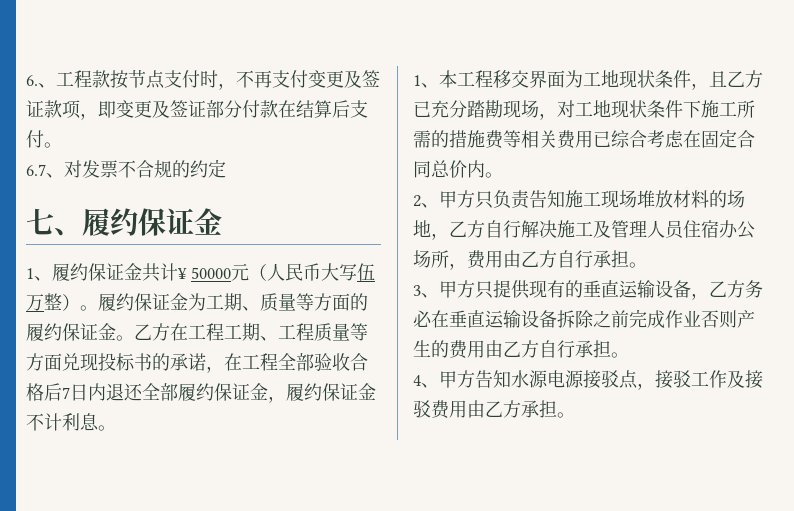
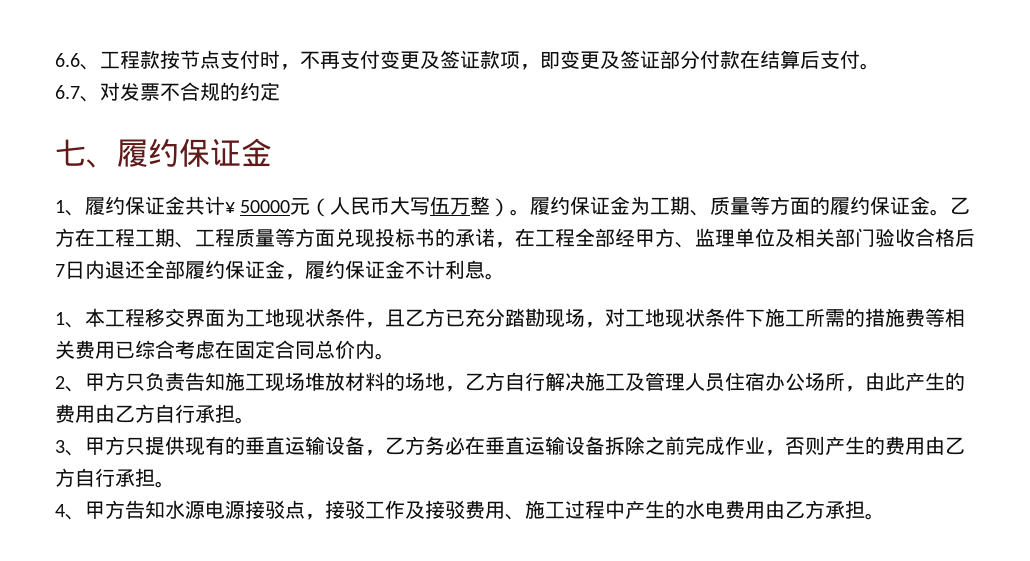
- 6.、工程款按节点支付时，不再支付变更及签证款项，即变更及签证部分付款在结算后支付。
+ 6.6、工程款按节点支付时，不再支付变更及签证款项，即变更及签证部分付款在结算后支付。
- 乙方在工程工期、工程质量等方面兑现投标书的承诺，在工程全部验收合格后7日内退还全部履约保证金，履约保证金不计利息。
+ 乙方在工程工期、工程质量等方面兑现投标书的承诺，在工程全部经甲方、监理单位及相关部门验收合格后7日内退还全部履约保证金，履约保证金不计利息。
- 2、甲方只负责告知施工现场堆放材料的场地，乙方自行解决施工及管理人员住宿办公场所，费用由乙方自行承担。
+ 2、甲方只负责告知施工现场堆放材料的场地，乙方自行解决施工及管理人员住宿办公场所，由此产生的费用由乙方自行承担。
- 3、甲方只提供现有的垂直运输设备，乙方务必在垂直运输设备拆除之前完成作业否则产生的费用由乙方自行承担。
+ 3、甲方只提供现有的垂直运输设备，乙方务必在垂直运输设备拆除之前完成作业，否则产生的费用由乙方自行承担。
- 4、甲方告知水源电源接驳点，接驳工作及接驳费用由乙方承担。
+ 4、甲方告知水源电源接驳点，接驳工作及接驳费用、施工过程中产生的水电费用由乙方承担。

